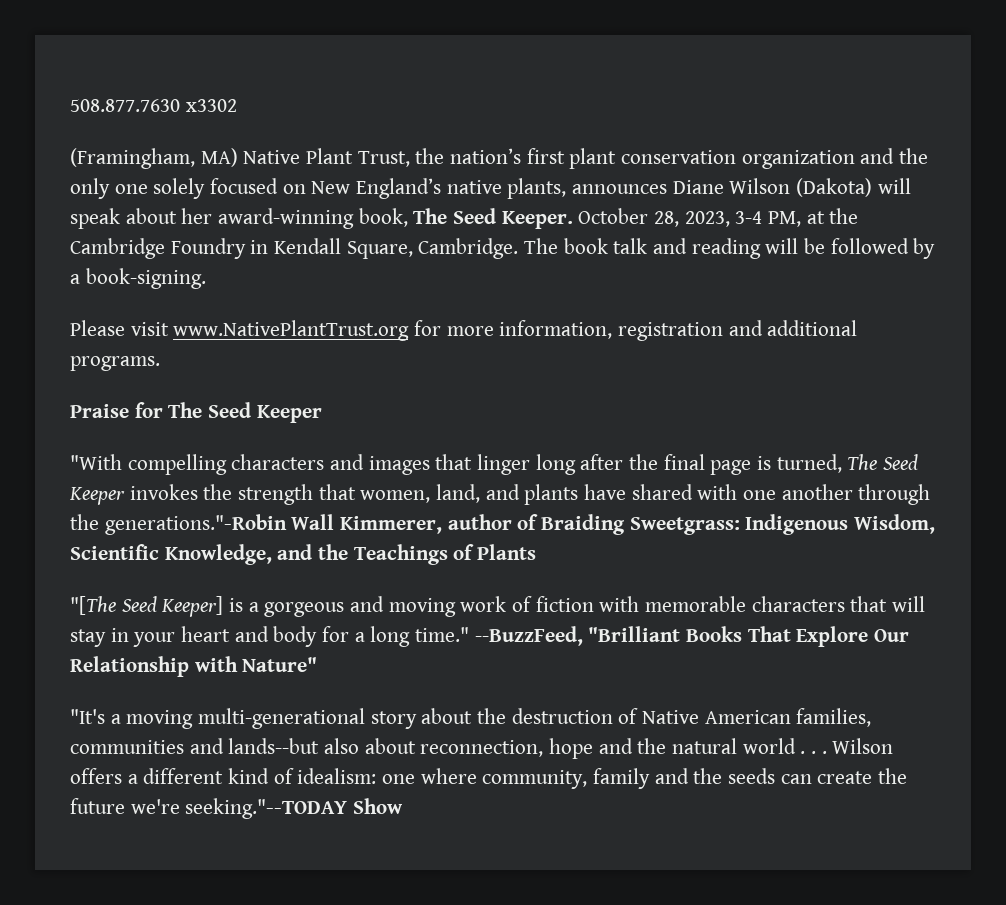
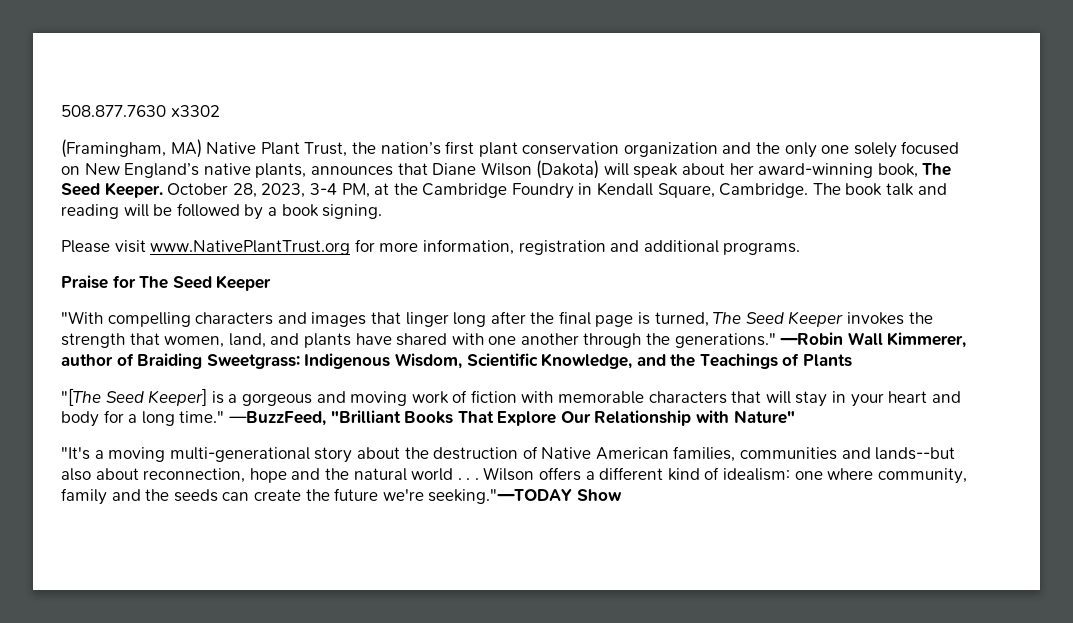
- (Framingham, MA) Native Plant Trust, the nation’s first plant conservation organization and the only one solely focused on New England’s native plants, announces Diane Wilson (Dakota) will speak about her award-winning book, The Seed Keeper.
+ (Framingham, MA) Native Plant Trust, the nation’s first plant conservation organization and the only one solely focused on New England’s native plants, announces that Diane Wilson (Dakota) will speak about her award-winning book, The Seed Keeper.
- The book talk and reading will be followed by a book-signing.
+ The book talk and reading will be followed by a book signing.
- "With compelling characters and images that linger long after the final page is turned, The Seed Keeper invokes the strength that women, land, and plants have shared with one another through the generations."-Robin Wall Kimmerer, author of Braiding Sweetgrass: Indigenous Wisdom, Scientific Knowledge, and the Teachings of Plants
+ "With compelling characters and images that linger long after the final page is turned, The Seed Keeper invokes the strength that women, land, and plants have shared with one another through the generations." —Robin Wall Kimmerer, author of Braiding Sweetgrass: Indigenous Wisdom, Scientific Knowledge, and the Teachings of Plants
- --BuzzFeed, "Brilliant Books That Explore Our Relationship with Nature"
+ —BuzzFeed, "Brilliant Books That Explore Our Relationship with Nature"
- Wilson offers a different kind of idealism: one where community, family and the seeds can create the future we're seeking."--TODAY Show
+ Wilson offers a different kind of idealism: one where community, family and the seeds can create the future we're seeking."—TODAY Show

